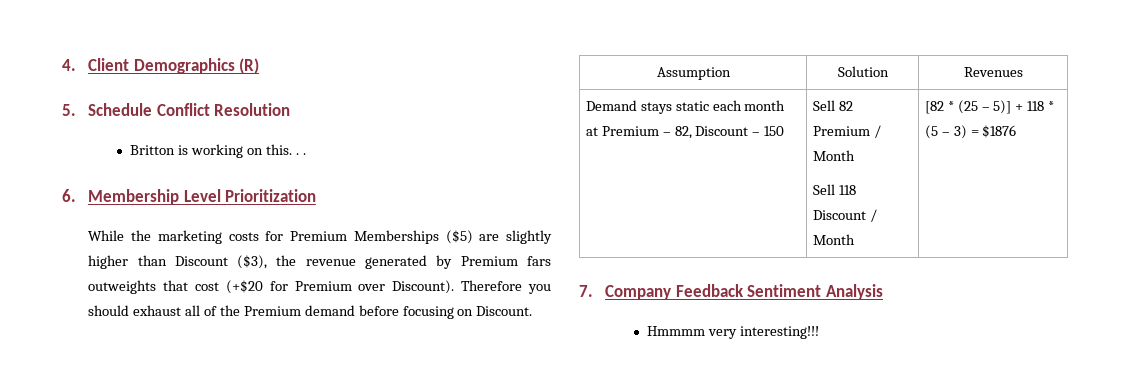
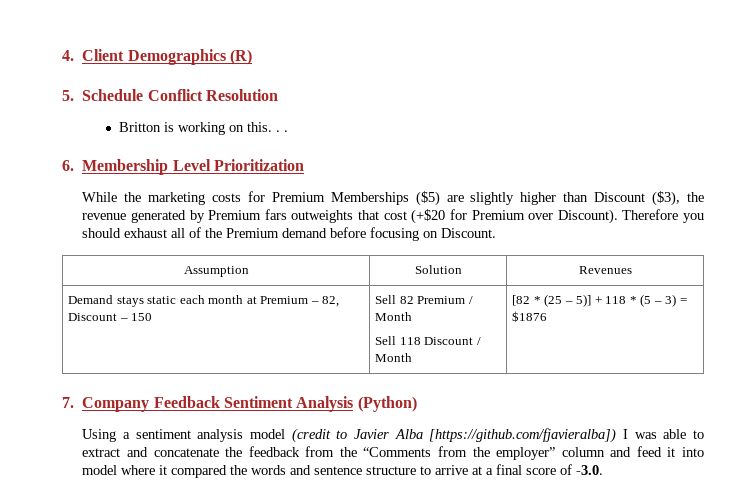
- 7. Company Feedback Sentiment Analysis
- Hmmmm very interesting!!!
+ 7. Company Feedback Sentiment Analysis (Python)
+ Using a sentiment analysis model (credit to Javier Alba [https://github.com/fjavieralba]) I was able to extract and concatenate the feedback from the “Comments from the employer” column and feed it into model where it compared the words and sentence structure to arrive at a final score of -3.0.

